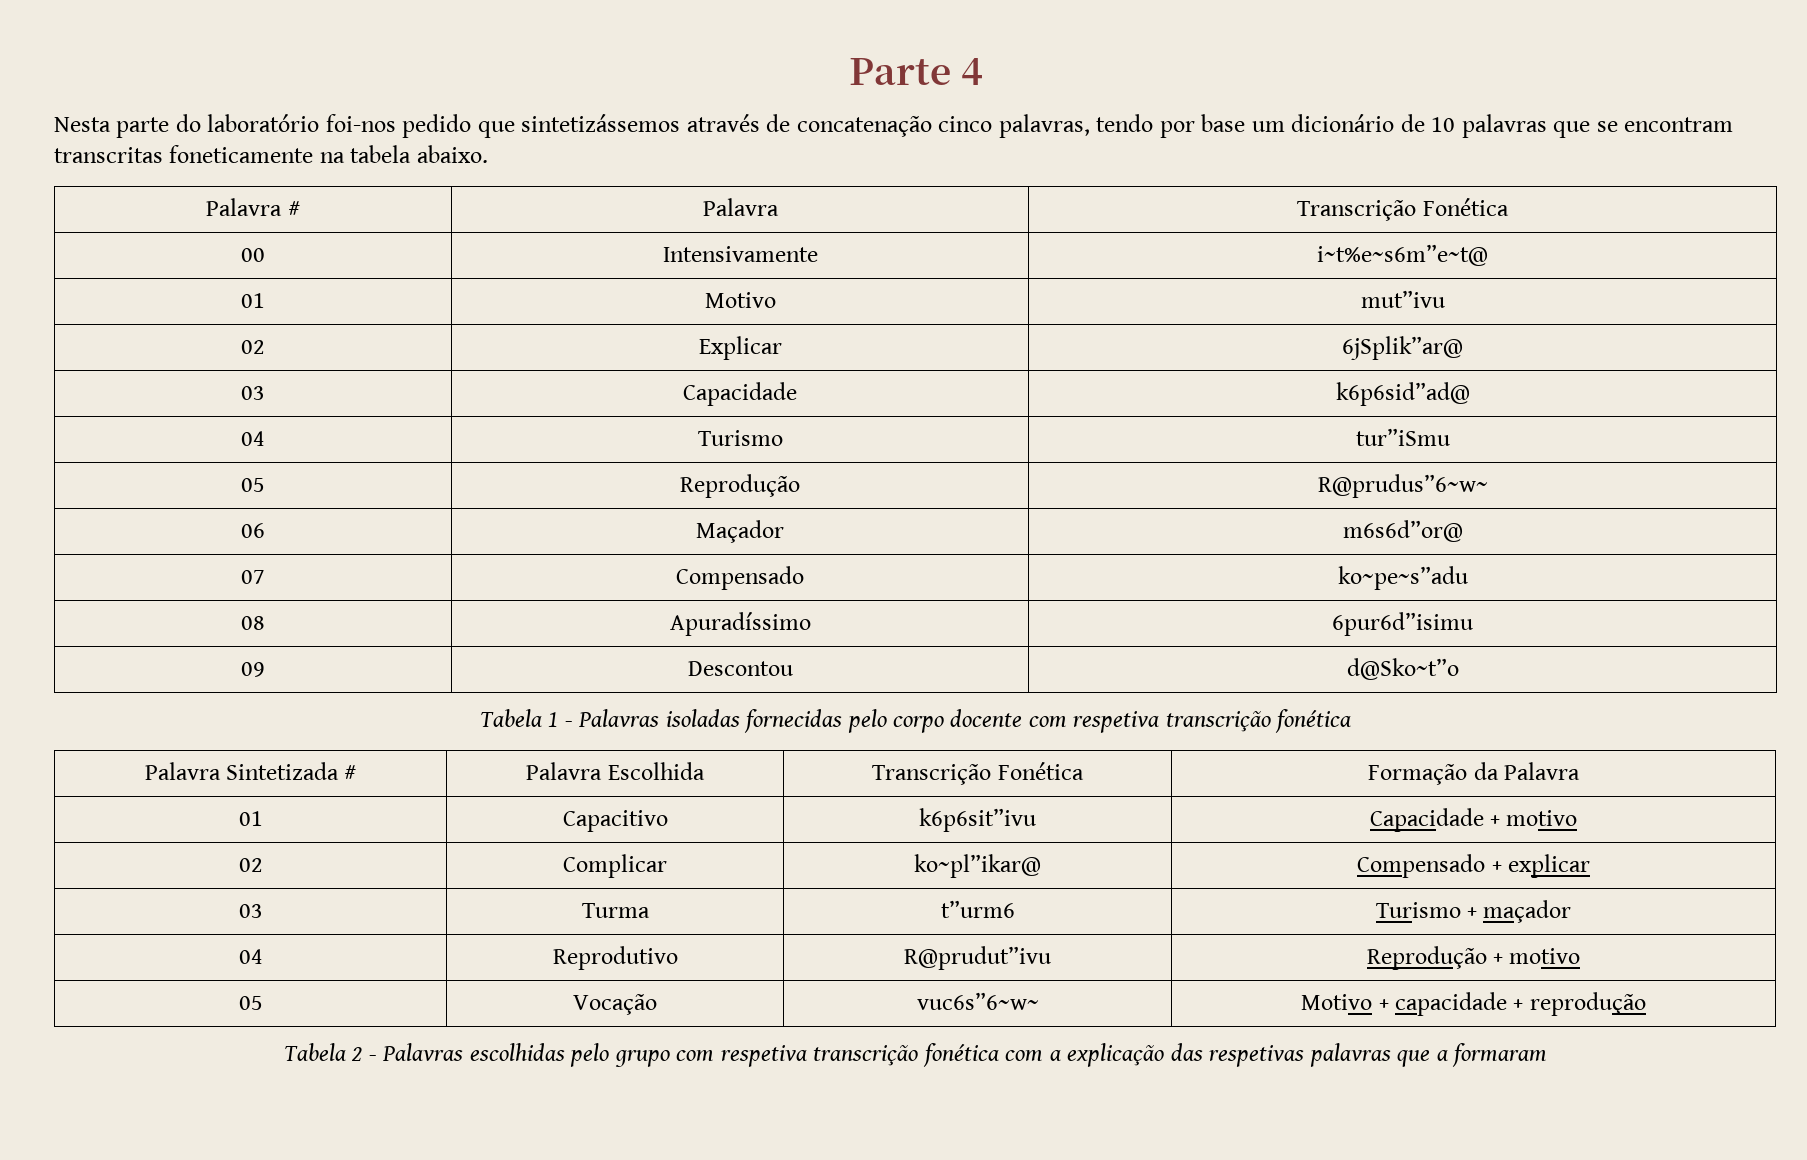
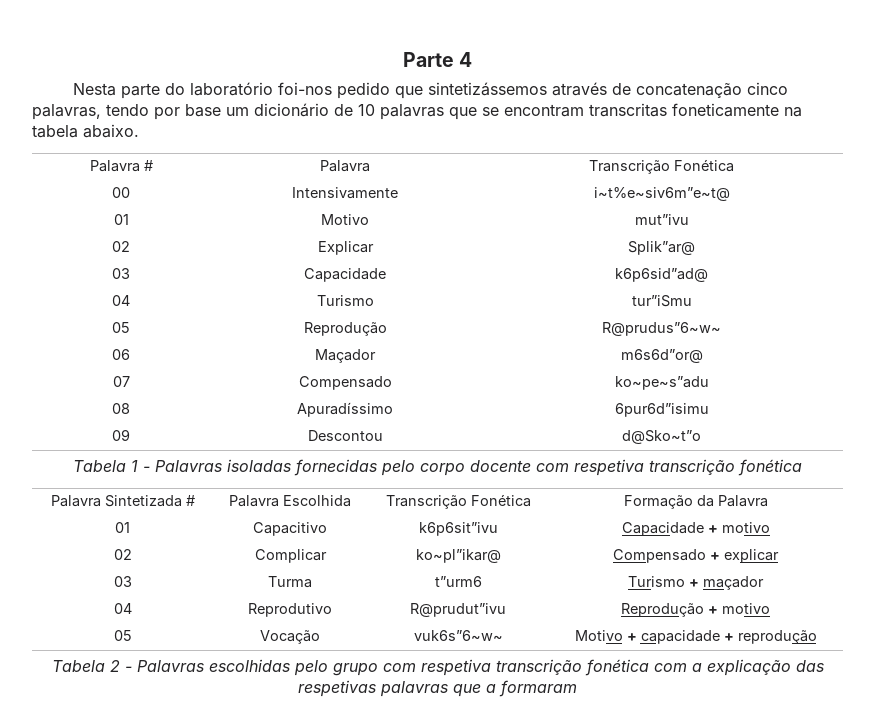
- 00 | Intensivamente | i~t%e~s6m”e~t@
+ 00 | Intensivamente | i~t%e~siv6m”e~t@
- 02 | Explicar | 6jSplik”ar@
+ 02 | Explicar | Splik”ar@
- 05 | Vocação | vuc6s”6~w~ | Motivo + capacidade + reprodução
+ 05 | Vocação | vuk6s”6~w~ | Motivo + capacidade + reprodução

